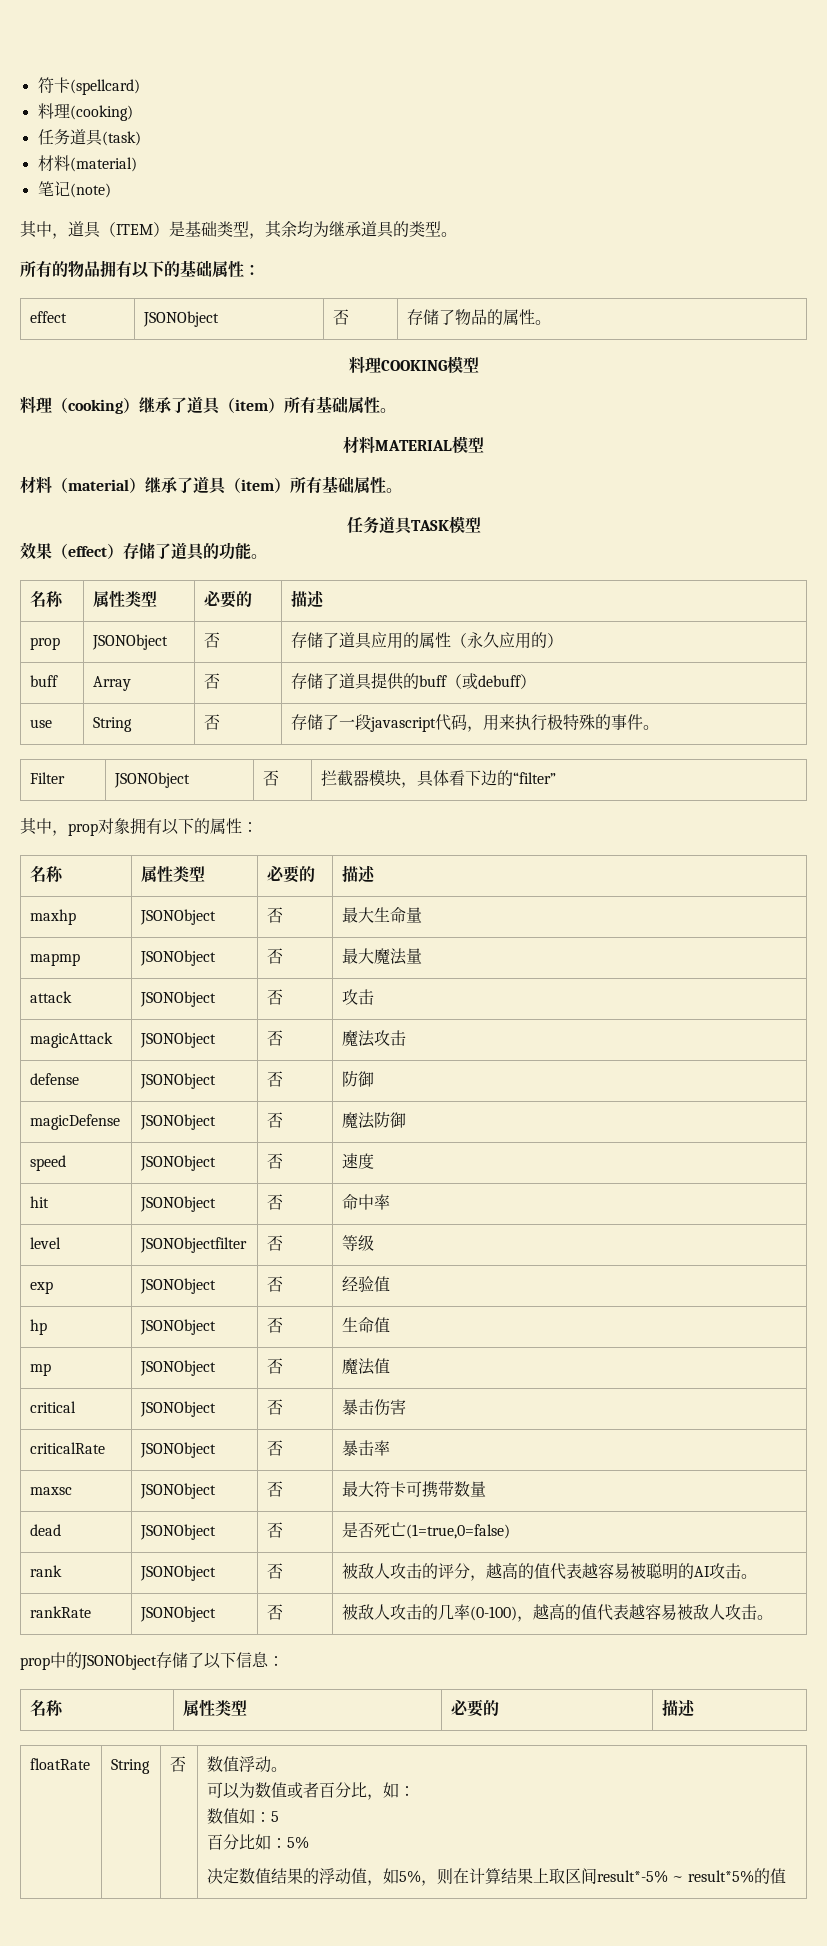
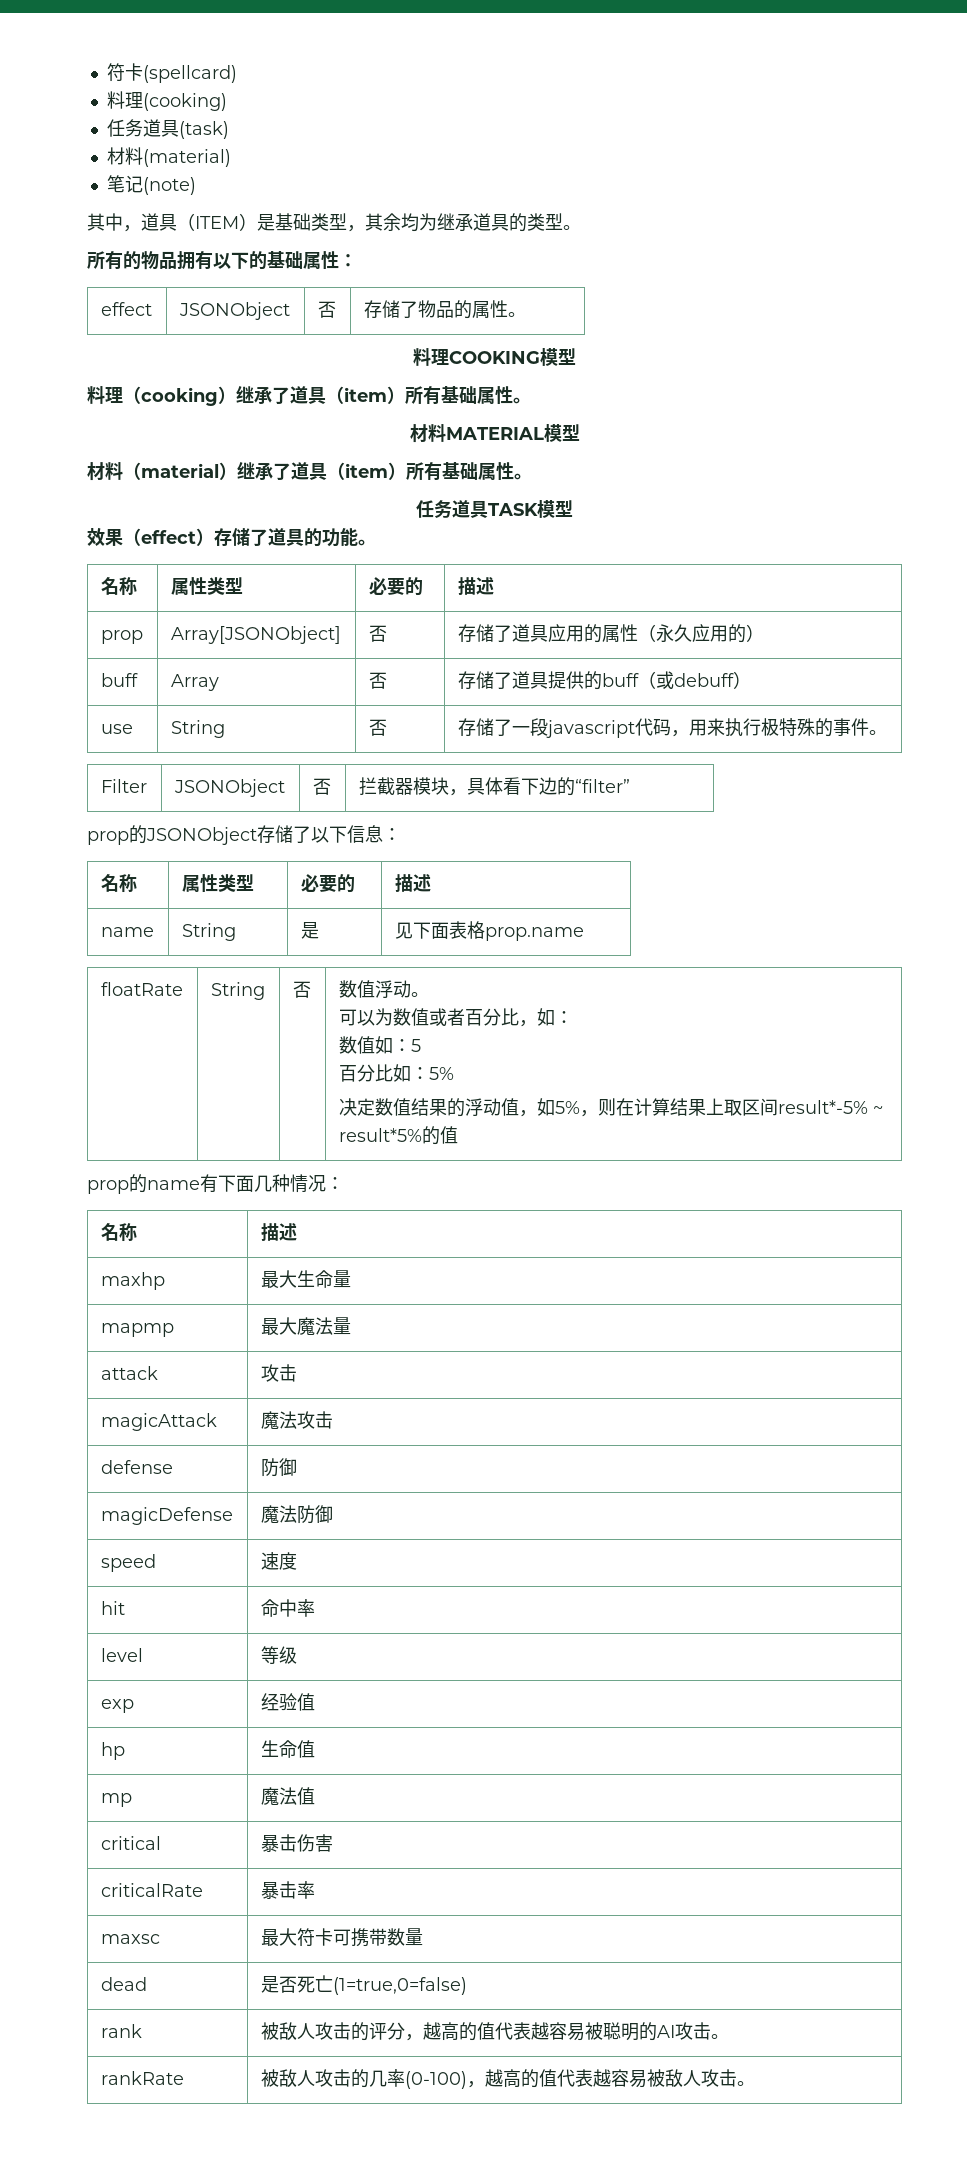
- prop | JSONObject | 否 | 存储了道具应用的属性（永久应用的）
+ prop | Array[JSONObject] | 否 | 存储了道具应用的属性（永久应用的）
- 其中，prop对象拥有以下的属性：
- 名称 | 属性类型 | 必要的 | 描述
- maxhp | JSONObject | 否 | 最大生命量
- mapmp | JSONObject | 否 | 最大魔法量
- attack | JSONObject | 否 | 攻击
- magicAttack | JSONObject | 否 | 魔法攻击
- defense | JSONObject | 否 | 防御
- magicDefense | JSONObject | 否 | 魔法防御
- speed | JSONObject | 否 | 速度
- hit | JSONObject | 否 | 命中率
- level | JSONObjectfilter | 否 | 等级
- exp | JSONObject | 否 | 经验值
- hp | JSONObject | 否 | 生命值
- mp | JSONObject | 否 | 魔法值
- critical | JSONObject | 否 | 暴击伤害
- criticalRate | JSONObject | 否 | 暴击率
- maxsc | JSONObject | 否 | 最大符卡可携带数量
- dead | JSONObject | 否 | 是否死亡(1=true,0=false)
- rank | JSONObject | 否 | 被敌人攻击的评分，越高的值代表越容易被聪明的AI攻击。
- rankRate | JSONObject | 否 | 被敌人攻击的几率(0-100)，越高的值代表越容易被敌人攻击。
- prop中的JSONObject存储了以下信息：
+ prop的JSONObject存储了以下信息：
+ name | String | 是 | 见下面表格prop.name
+ prop的name有下面几种情况：
+ 名称 | 描述
+ maxhp | 最大生命量
+ mapmp | 最大魔法量
+ attack | 攻击
+ magicAttack | 魔法攻击
+ defense | 防御
+ magicDefense | 魔法防御
+ speed | 速度
+ hit | 命中率
+ level | 等级
+ exp | 经验值
+ hp | 生命值
+ mp | 魔法值
+ critical | 暴击伤害
+ criticalRate | 暴击率
+ maxsc | 最大符卡可携带数量
+ dead | 是否死亡(1=true,0=false)
+ rank | 被敌人攻击的评分，越高的值代表越容易被聪明的AI攻击。
+ rankRate | 被敌人攻击的几率(0-100)，越高的值代表越容易被敌人攻击。

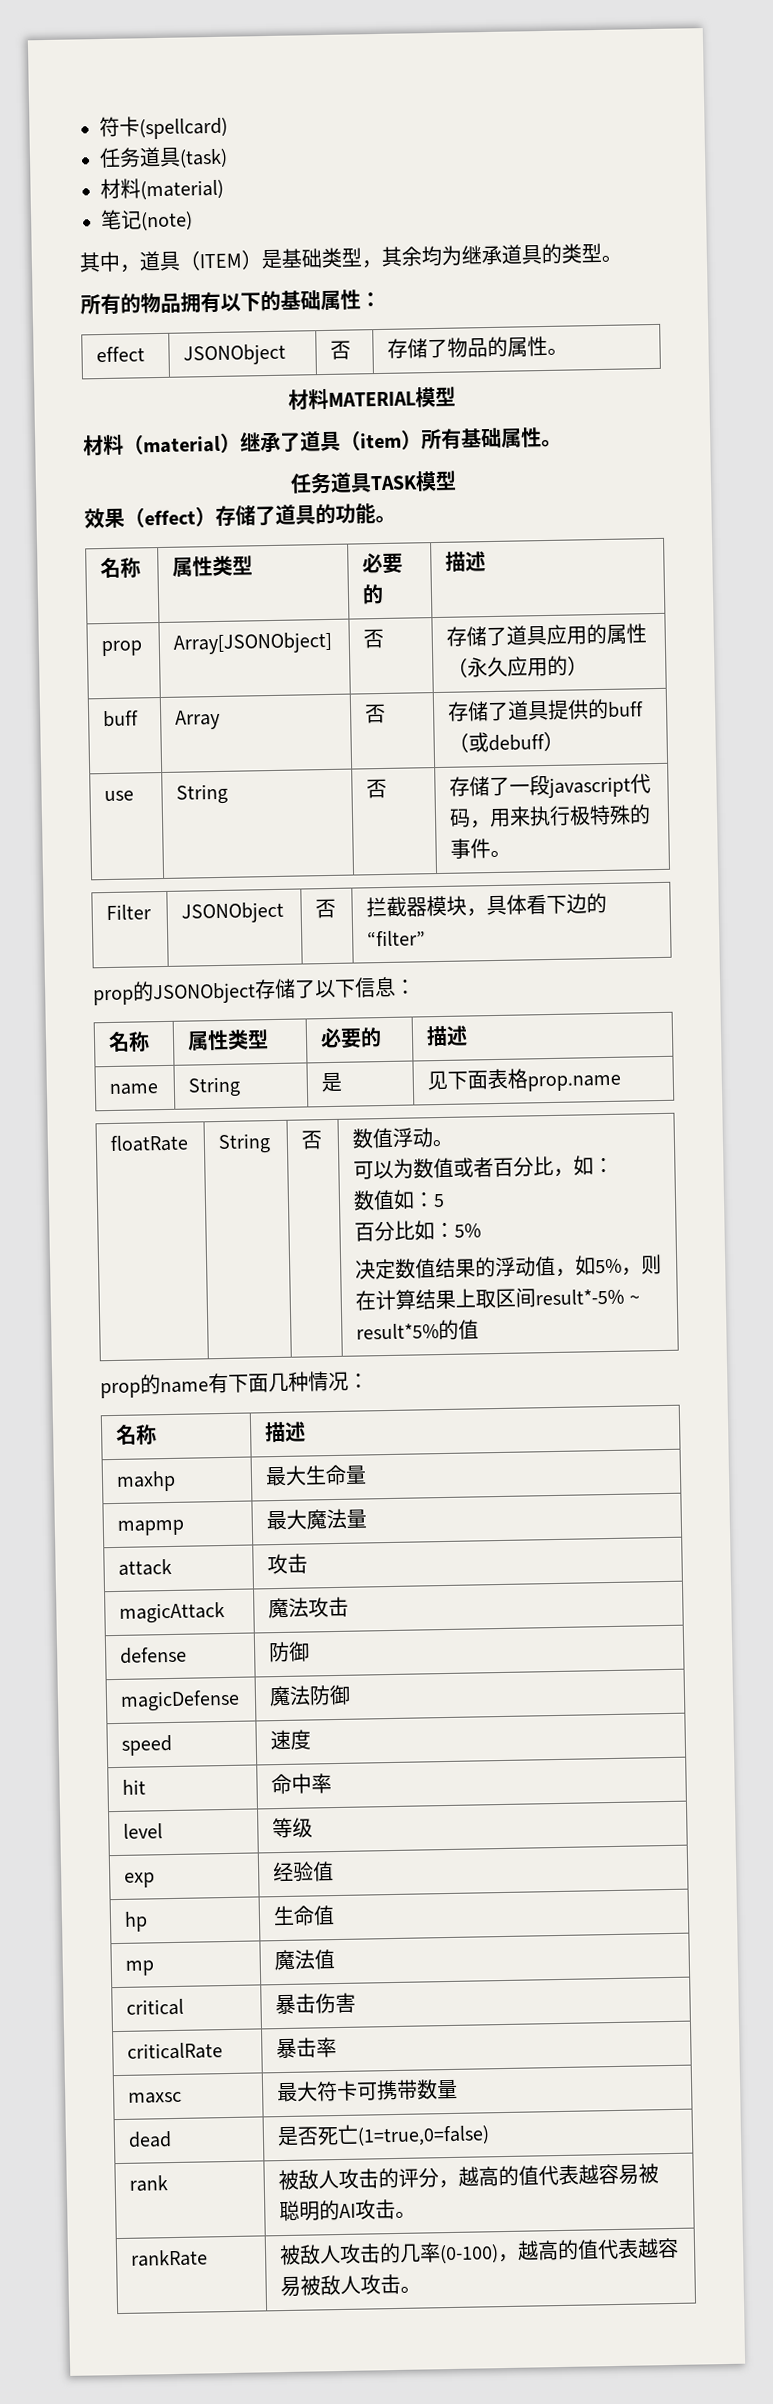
- 料理(cooking)
- 料理COOKING模型
- 料理（cooking）继承了道具（item）所有基础属性。

